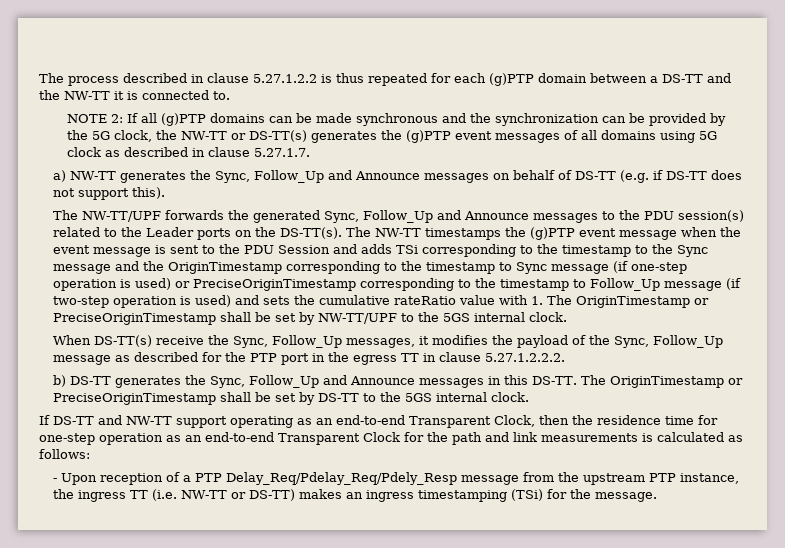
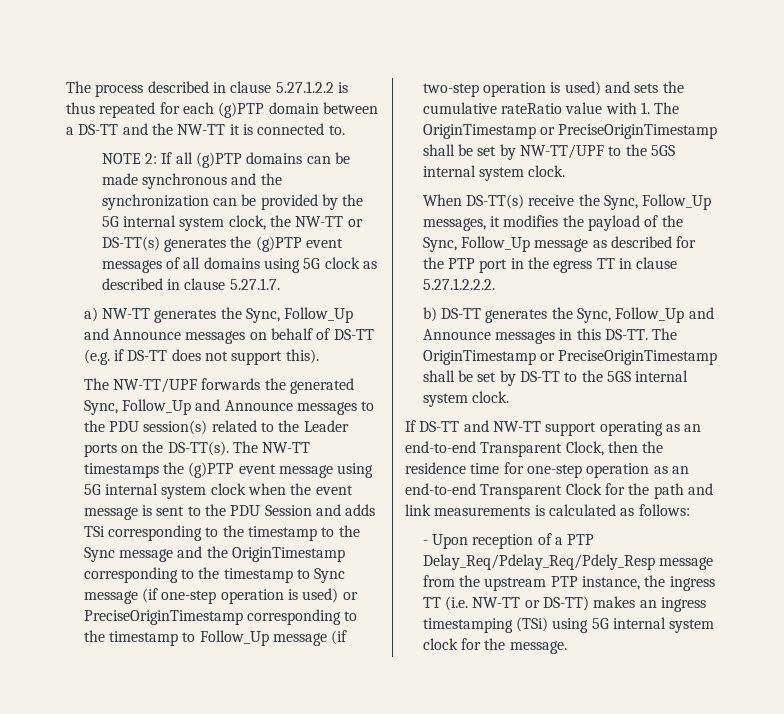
- NOTE 2: If all (g)PTP domains can be made synchronous and the synchronization can be provided by the 5G clock, the NW-TT or DS-TT(s) generates the (g)PTP event messages of all domains using 5G clock as described in clause 5.27.1.7.
+ NOTE 2: If all (g)PTP domains can be made synchronous and the synchronization can be provided by the 5G internal system clock, the NW-TT or DS-TT(s) generates the (g)PTP event messages of all domains using 5G clock as described in clause 5.27.1.7.
- The NW-TT timestamps the (g)PTP event message when the event message is sent to the PDU Session and adds TSi corresponding to the timestamp to the Sync message and the OriginTimestamp corresponding to the timestamp to Sync message (if one-step operation is used) or PreciseOriginTimestamp corresponding to the timestamp to Follow_Up message (if two-step operation is used) and sets the cumulative rateRatio value with 1. The OriginTimestamp or PreciseOriginTimestamp shall be set by NW-TT/UPF to the 5GS internal clock.
+ The NW-TT timestamps the (g)PTP event message using 5G internal system clock when the event message is sent to the PDU Session and adds TSi corresponding to the timestamp to the Sync message and the OriginTimestamp corresponding to the timestamp to Sync message (if one-step operation is used) or PreciseOriginTimestamp corresponding to the timestamp to Follow_Up message (if two-step operation is used) and sets the cumulative rateRatio value with 1. The OriginTimestamp or PreciseOriginTimestamp shall be set by NW-TT/UPF to the 5GS internal system clock.
- The OriginTimestamp or PreciseOriginTimestamp shall be set by DS-TT to the 5GS internal clock.
+ The OriginTimestamp or PreciseOriginTimestamp shall be set by DS-TT to the 5GS internal system clock.
- - Upon reception of a PTP Delay_Req/Pdelay_Req/Pdely_Resp message from the upstream PTP instance, the ingress TT (i.e. NW-TT or DS-TT) makes an ingress timestamping (TSi) for the message.
+ - Upon reception of a PTP Delay_Req/Pdelay_Req/Pdely_Resp message from the upstream PTP instance, the ingress TT (i.e. NW-TT or DS-TT) makes an ingress timestamping (TSi) using 5G internal system clock for the message.

